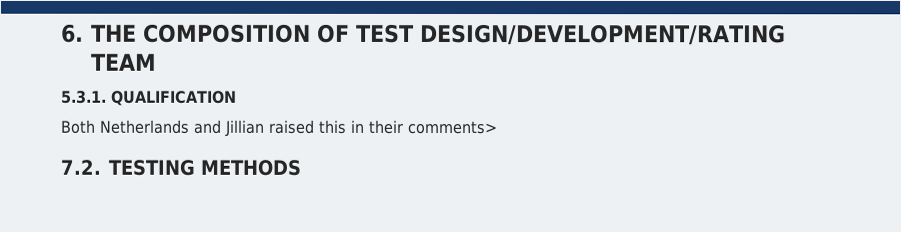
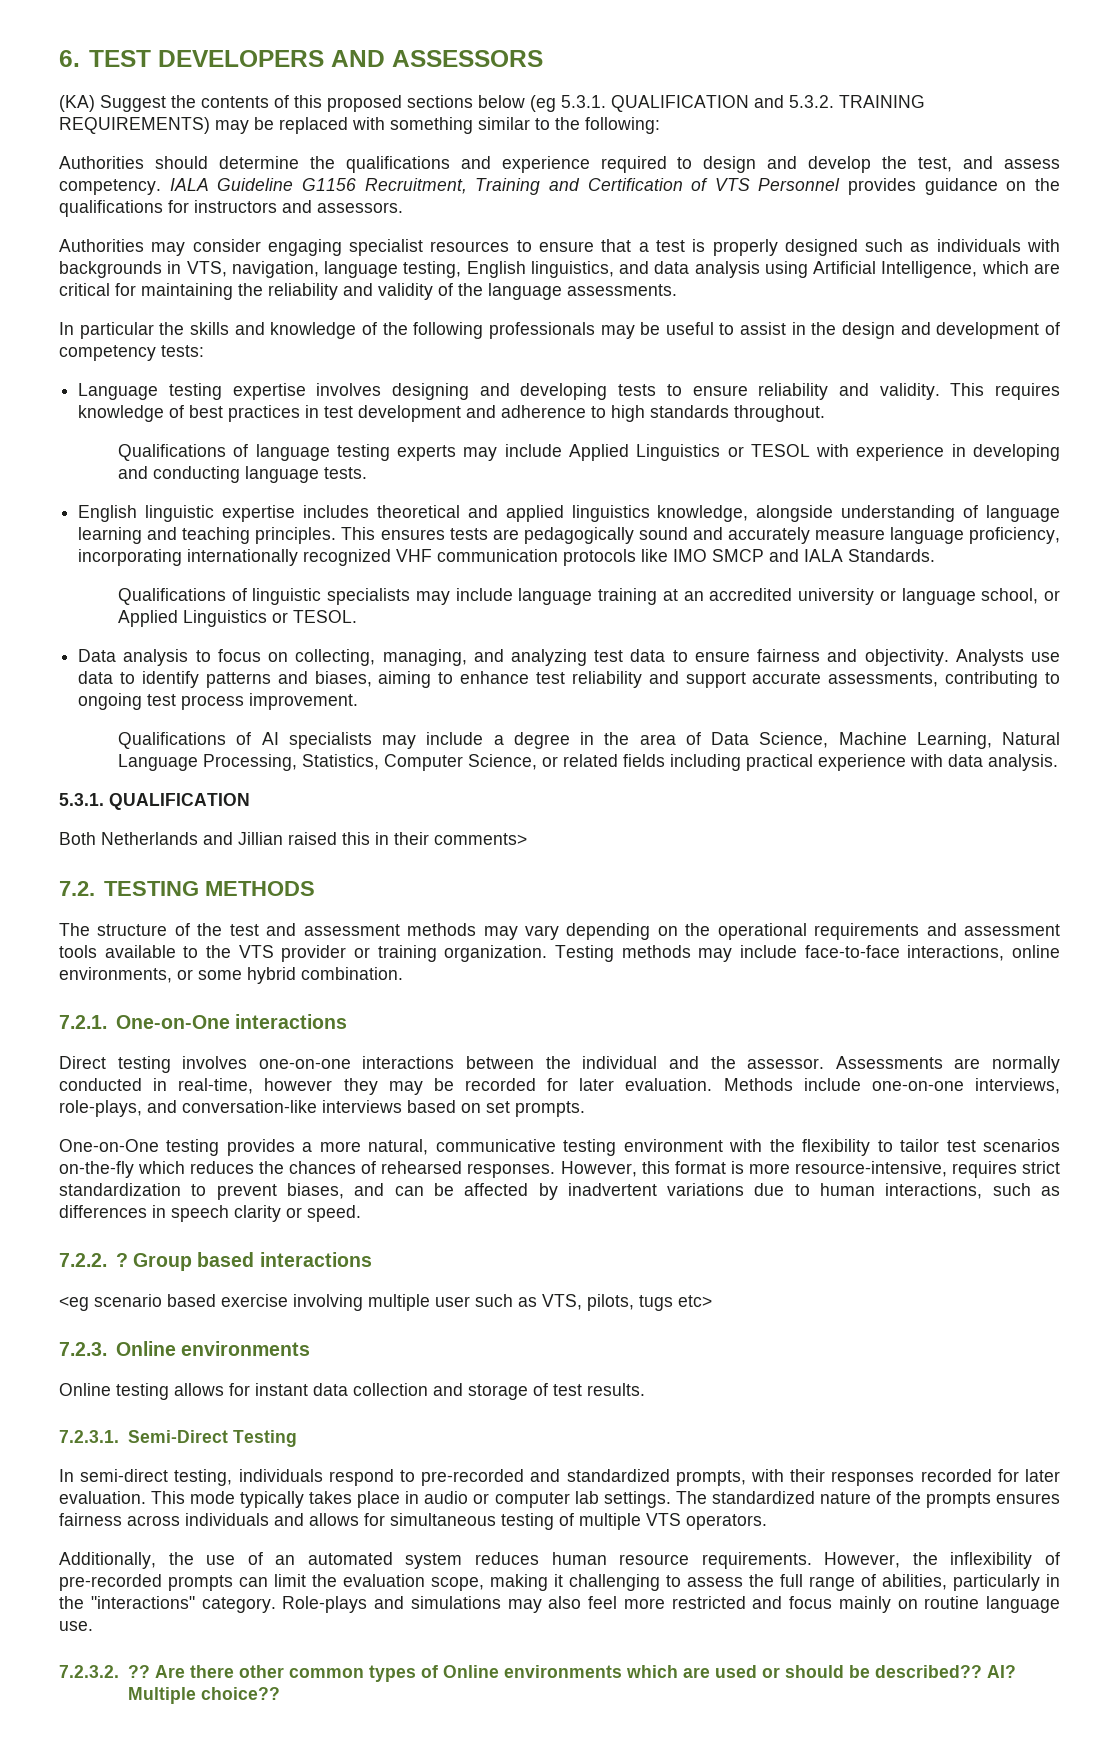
- 6. THE COMPOSITION OF TEST DESIGN/DEVELOPMENT/RATING TEAM
+ 6. TEST DEVELOPERS AND ASSESSORS
+ (KA) Suggest the contents of this proposed sections below (eg 5.3.1. QUALIFICATION and 5.3.2. TRAINING REQUIREMENTS) may be replaced with something similar to the following:
+ Authorities should determine the qualifications and experience required to design and develop the test, and assess competency. IALA Guideline G1156 Recruitment, Training and Certification of VTS Personnel provides guidance on the qualifications for instructors and assessors.
+ Authorities may consider engaging specialist resources to ensure that a test is properly designed such as individuals with backgrounds in VTS, navigation, language testing, English linguistics, and data analysis using Artificial Intelligence, which are critical for maintaining the reliability and validity of the language assessments.
+ In particular the skills and knowledge of the following professionals may be useful to assist in the design and development of competency tests:
+ Language testing expertise involves designing and developing tests to ensure reliability and validity. This requires knowledge of best practices in test development and adherence to high standards throughout.
+ Qualifications of language testing experts may include Applied Linguistics or TESOL with experience in developing and conducting language tests.
+ English linguistic expertise includes theoretical and applied linguistics knowledge, alongside understanding of language learning and teaching principles. This ensures tests are pedagogically sound and accurately measure language proficiency, incorporating internationally recognized VHF communication protocols like IMO SMCP and IALA Standards.
+ Qualifications of linguistic specialists may include language training at an accredited university or language school, or Applied Linguistics or TESOL.
+ Data analysis to focus on collecting, managing, and analyzing test data to ensure fairness and objectivity. Analysts use data to identify patterns and biases, aiming to enhance test reliability and support accurate assessments, contributing to ongoing test process improvement.
+ Qualifications of AI specialists may include a degree in the area of Data Science, Machine Learning, Natural Language Processing, Statistics, Computer Science, or related fields including practical experience with data analysis.
+ The structure of the test and assessment methods may vary depending on the operational requirements and assessment tools available to the VTS provider or training organization. Testing methods may include face-to-face interactions, online environments, or some hybrid combination.
+ 7.2.1. One-on-One interactions
+ Direct testing involves one-on-one interactions between the individual and the assessor. Assessments are normally conducted in real-time, however they may be recorded for later evaluation. Methods include one-on-one interviews, role-plays, and conversation-like interviews based on set prompts.
+ One-on-One testing provides a more natural, communicative testing environment with the flexibility to tailor test scenarios on-the-fly which reduces the chances of rehearsed responses. However, this format is more resource-intensive, requires strict standardization to prevent biases, and can be affected by inadvertent variations due to human interactions, such as differences in speech clarity or speed.
+ 7.2.2. ? Group based interactions
+ <eg scenario based exercise involving multiple user such as VTS, pilots, tugs etc>
+ 7.2.3. Online environments
+ Online testing allows for instant data collection and storage of test results.
+ 7.2.3.1. Semi-Direct Testing
+ In semi-direct testing, individuals respond to pre-recorded and standardized prompts, with their responses recorded for later evaluation. This mode typically takes place in audio or computer lab settings. The standardized nature of the prompts ensures fairness across individuals and allows for simultaneous testing of multiple VTS operators.
+ Additionally, the use of an automated system reduces human resource requirements. However, the inflexibility of pre-recorded prompts can limit the evaluation scope, making it challenging to assess the full range of abilities, particularly in the "interactions" category. Role-plays and simulations may also feel more restricted and focus mainly on routine language use.
+ 7.2.3.2. ?? Are there other common types of Online environments which are used or should be described?? AI? Multiple choice??

